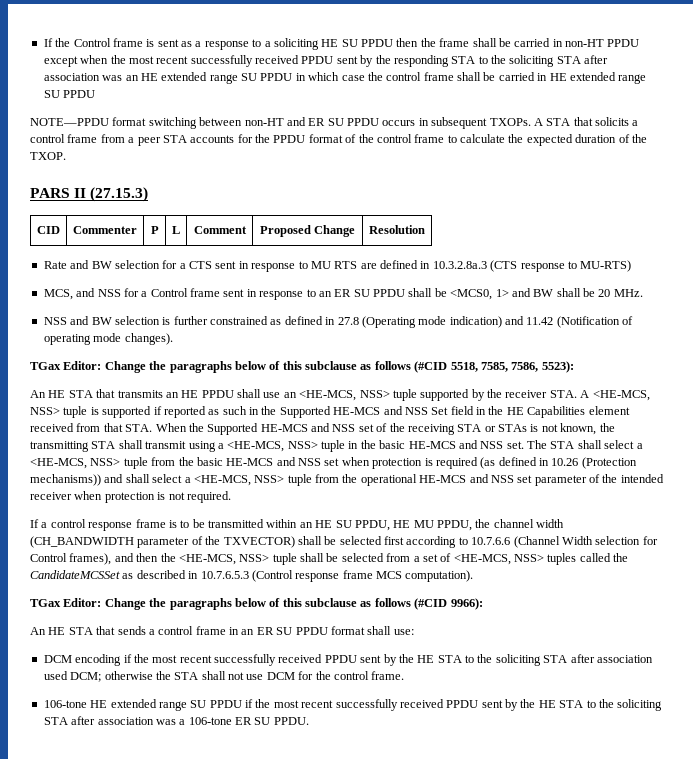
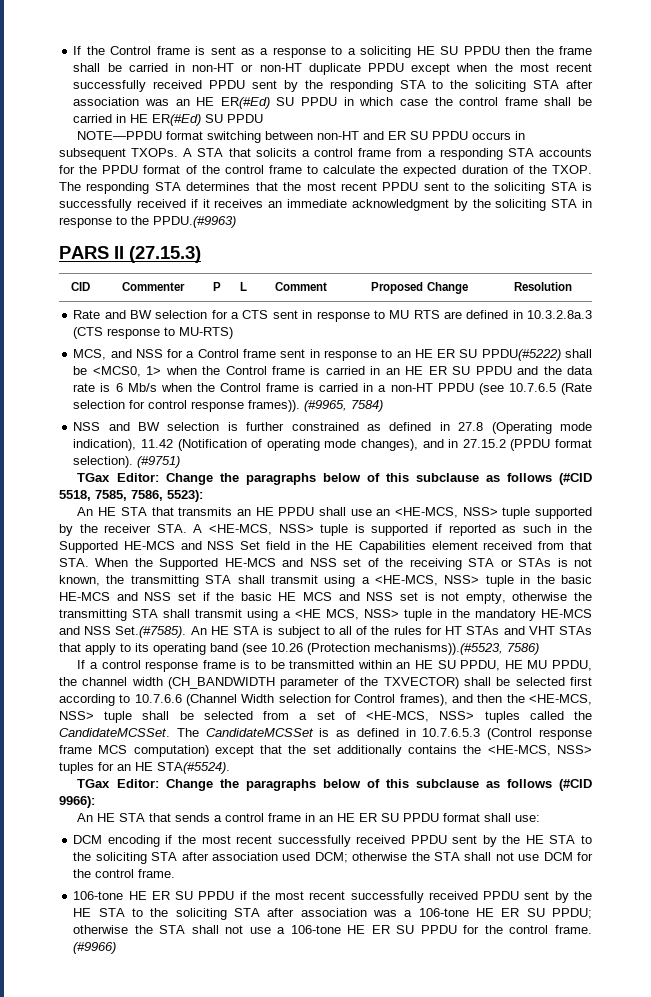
- If the Control frame is sent as a response to a soliciting HE SU PPDU then the frame shall be carried in non-HT PPDU except when the most recent successfully received PPDU sent by the responding STA to the soliciting STA after association was an HE extended range SU PPDU in which case the control frame shall be carried in HE extended range SU PPDU
+ If the Control frame is sent as a response to a soliciting HE SU PPDU then the frame shall be carried in non-HT or non-HT duplicate PPDU except when the most recent successfully received PPDU sent by the responding STA to the soliciting STA after association was an HE ER(#Ed) SU PPDU in which case the control frame shall be carried in HE ER(#Ed) SU PPDU
- A STA that solicits a control frame from a peer STA accounts for the PPDU format of the control frame to calculate the expected duration of the TXOP.
+ A STA that solicits a control frame from a responding STA accounts for the PPDU format of the control frame to calculate the expected duration of the TXOP. The responding STA determines that the most recent PPDU sent to the soliciting STA is successfully received if it receives an immediate acknowledgment by the soliciting STA in response to the PPDU.(#9963)
- MCS, and NSS for a Control frame sent in response to an ER SU PPDU shall be <MCS0, 1> and BW shall be 20 MHz.
+ MCS, and NSS for a Control frame sent in response to an HE ER SU PPDU(#5222) shall be <MCS0, 1> when the Control frame is carried in an HE ER SU PPDU and the data rate is 6 Mb/s when the Control frame is carried in a non-HT PPDU (see 10.7.6.5 (Rate selection for control response frames)). (#9965, 7584)
- NSS and BW selection is further constrained as defined in 27.8 (Operating mode indication) and 11.42 (Notification of operating mode changes).
+ NSS and BW selection is further constrained as defined in 27.8 (Operating mode indication), 11.42 (Notification of operating mode changes), and in 27.15.2 (PPDU format selection). (#9751)
- An HE STA that transmits an HE PPDU shall use an <HE-MCS, NSS> tuple supported by the receiver STA. A <HE-MCS, NSS> tuple is supported if reported as such in the Supported HE-MCS and NSS Set field in the HE Capabilities element received from that STA. When the Supported HE-MCS and NSS set of the receiving STA or STAs is not known, the transmitting STA shall transmit using a <HE-MCS, NSS> tuple in the basic HE-MCS and NSS set. The STA shall select a <HE-MCS, NSS> tuple from the basic HE-MCS and NSS set when protection is required (as defined in 10.26 (Protection mechanisms)) and shall select a <HE-MCS, NSS> tuple from the operational HE-MCS and NSS set parameter of the intended receiver when protection is not required.
+ An HE STA that transmits an HE PPDU shall use an <HE-MCS, NSS> tuple supported by the receiver STA. A <HE-MCS, NSS> tuple is supported if reported as such in the Supported HE-MCS and NSS Set field in the HE Capabilities element received from that STA. When the Supported HE-MCS and NSS set of the receiving STA or STAs is not known, the transmitting STA shall transmit using a <HE-MCS, NSS> tuple in the basic HE-MCS and NSS set if the basic HE MCS and NSS set is not empty, otherwise the transmitting STA shall transmit using a <HE MCS, NSS> tuple in the mandatory HE-MCS and NSS Set.(#7585). An HE STA is subject to all of the rules for HT STAs and VHT STAs that apply to its operating band (see 10.26 (Protection mechanisms)).(#5523, 7586)
- If a control response frame is to be transmitted within an HE SU PPDU, HE MU PPDU, the channel width (CH_BANDWIDTH parameter of the TXVECTOR) shall be selected first according to 10.7.6.6 (Channel Width selection for Control frames), and then the <HE-MCS, NSS> tuple shall be selected from a set of <HE-MCS, NSS> tuples called the CandidateMCSSet as described in 10.7.6.5.3 (Control response frame MCS computation).
+ If a control response frame is to be transmitted within an HE SU PPDU, HE MU PPDU, the channel width (CH_BANDWIDTH parameter of the TXVECTOR) shall be selected first according to 10.7.6.6 (Channel Width selection for Control frames), and then the <HE-MCS, NSS> tuple shall be selected from a set of <HE-MCS, NSS> tuples called the CandidateMCSSet. The CandidateMCSSet is as defined in 10.7.6.5.3 (Control response frame MCS computation) except that the set additionally contains the <HE-MCS, NSS> tuples for an HE STA(#5524).
- An HE STA that sends a control frame in an ER SU PPDU format shall use:
+ An HE STA that sends a control frame in an HE ER SU PPDU format shall use:
- 106-tone HE extended range SU PPDU if the most recent successfully received PPDU sent by the HE STA to the soliciting STA after association was a 106-tone ER SU PPDU.
+ 106-tone HE ER SU PPDU if the most recent successfully received PPDU sent by the HE STA to the soliciting STA after association was a 106-tone HE ER SU PPDU; otherwise the STA shall not use a 106-tone HE ER SU PPDU for the control frame. (#9966)

